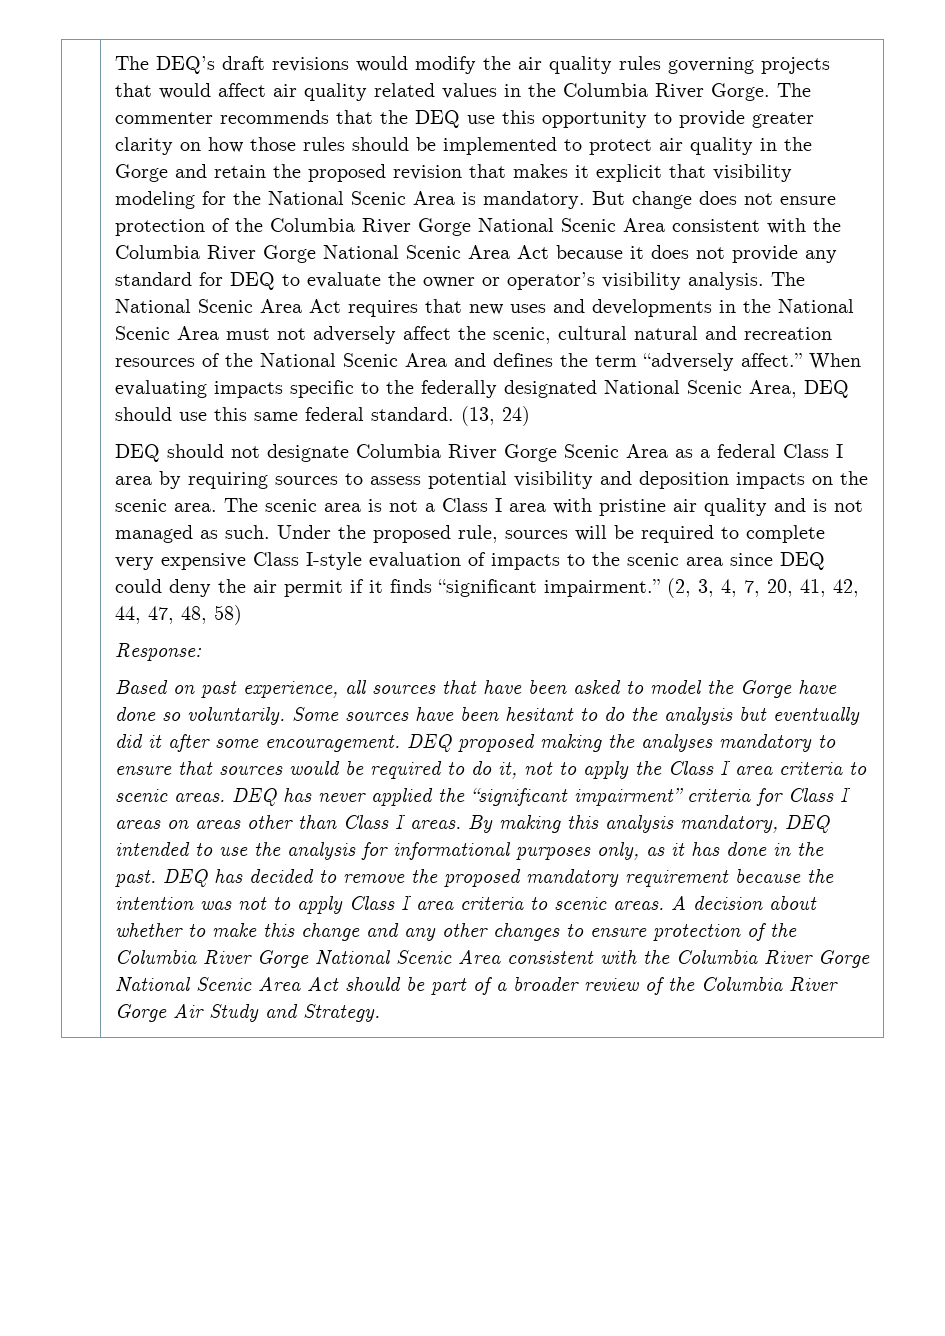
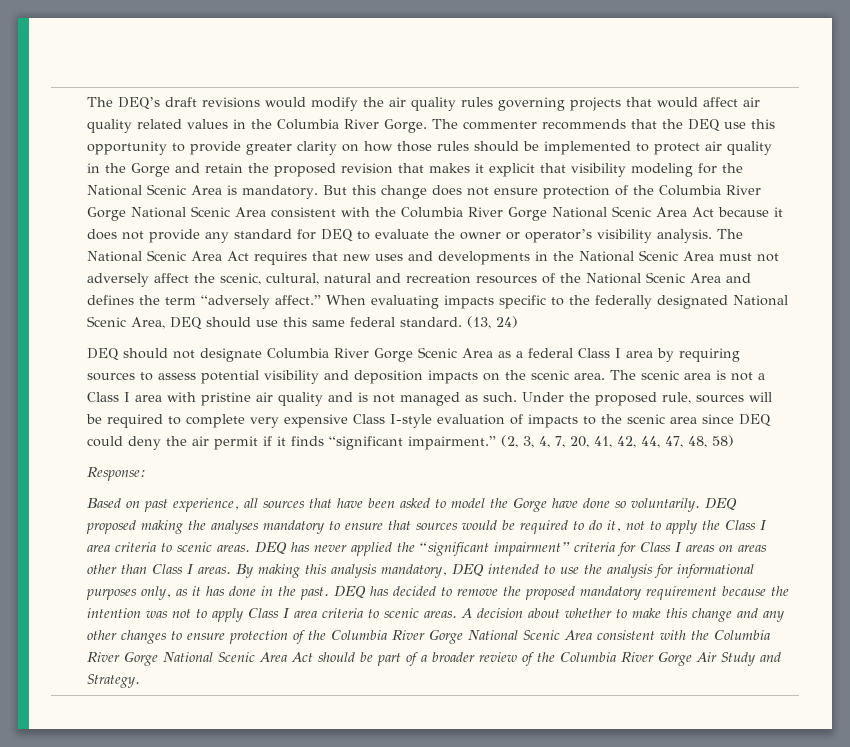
- But change does not ensure protection of the Columbia River Gorge National Scenic Area consistent with the Columbia River Gorge National Scenic Area Act because it does not provide any standard for DEQ to evaluate the owner or operator’s visibility analysis.
+ But this change does not ensure protection of the Columbia River Gorge National Scenic Area consistent with the Columbia River Gorge National Scenic Area Act because it does not provide any standard for DEQ to evaluate the owner or operator’s visibility analysis.
- The National Scenic Area Act requires that new uses and developments in the National Scenic Area must not adversely affect the scenic, cultural natural and recreation resources of the National Scenic Area and defines the term “adversely affect.”
+ The National Scenic Area Act requires that new uses and developments in the National Scenic Area must not adversely affect the scenic, cultural, natural and recreation resources of the National Scenic Area and defines the term “adversely affect.”
- Some sources have been hesitant to do the analysis but eventually did it after some encouragement.

